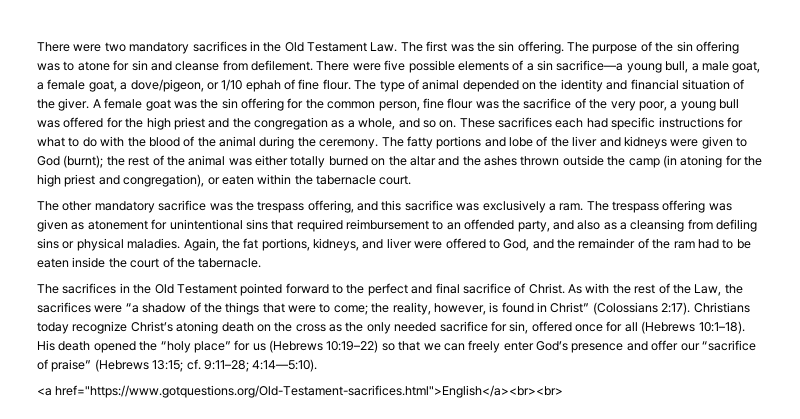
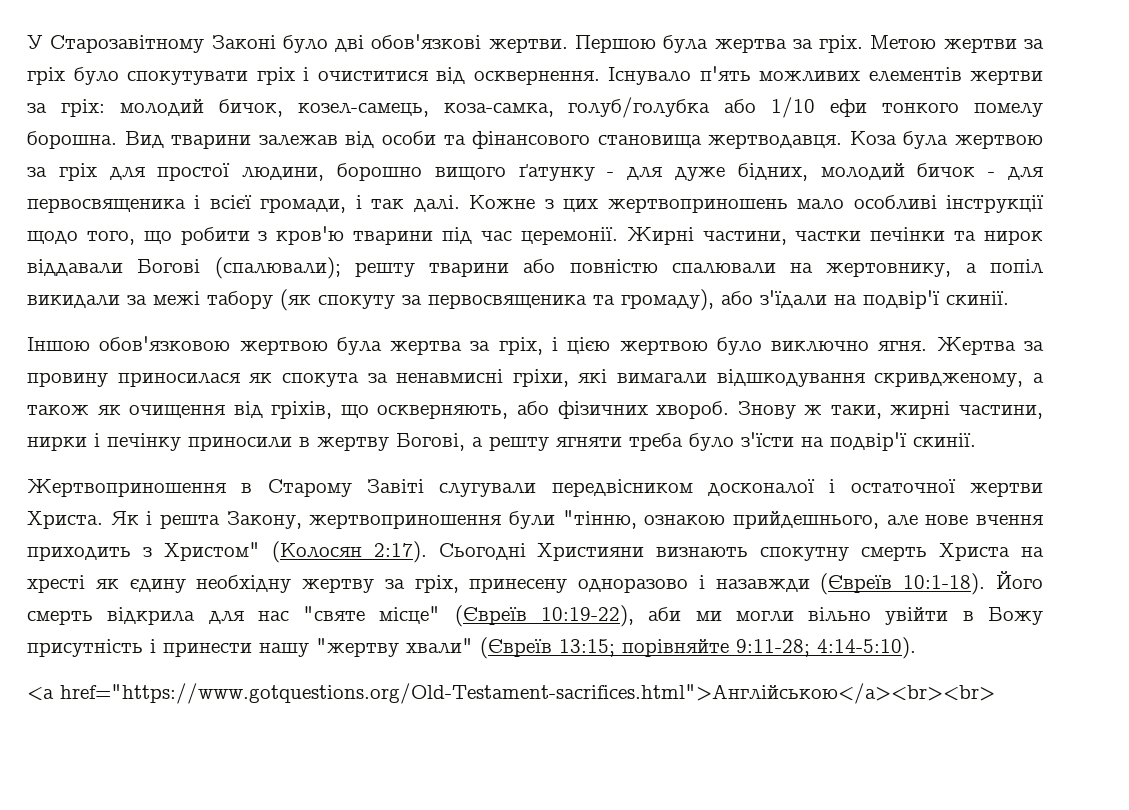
- There were two mandatory sacrifices in the Old Testament Law. The first was the sin offering. The purpose of the sin offering was to atone for sin and cleanse from defilement. There were five possible elements of a sin sacrifice—a young bull, a male goat, a female goat, a dove/pigeon, or 1/10 ephah of fine flour. The type of animal depended on the identity and financial situation of the giver. A female goat was the sin offering for the common person, fine flour was the sacrifice of the very poor, a young bull was offered for the high priest and the congregation as a whole, and so on. These sacrifices each had specific instructions for what to do with the blood of the animal during the ceremony. The fatty portions and lobe of the liver and kidneys were given to God (burnt); the rest of the animal was either totally burned on the altar and the ashes thrown outside the camp (in atoning for the high priest and congregation), or eaten within the tabernacle court.
- The other mandatory sacrifice was the trespass offering, and this sacrifice was exclusively a ram. The trespass offering was given as atonement for unintentional sins that required reimbursement to an offended party, and also as a cleansing from defiling sins or physical maladies. Again, the fat portions, kidneys, and liver were offered to God, and the remainder of the ram had to be eaten inside the court of the tabernacle.
- The sacrifices in the Old Testament pointed forward to the perfect and final sacrifice of Christ. As with the rest of the Law, the sacrifices were “a shadow of the things that were to come; the reality, however, is found in Christ” (Colossians 2:17). Christians today recognize Christ’s atoning death on the cross as the only needed sacrifice for sin, offered once for all (Hebrews 10:1–18). His death opened the “holy place” for us (Hebrews 10:19–22) so that we can freely enter God’s presence and offer our “sacrifice of praise” (Hebrews 13:15; cf. 9:11–28; 4:14—5:10).
+ У Старозавітному Законі було дві обов'язкові жертви. Першою була жертва за гріх. Метою жертви за гріх було спокутувати гріх і очиститися від осквернення. Існувало п'ять можливих елементів жертви за гріх: молодий бичок, козел-самець, коза-самка, голуб/голубка або 1/10 ефи тонкого помелу борошна. Вид тварини залежав від особи та фінансового становища жертводавця. Коза була жертвою за гріх для простої людини, борошно вищого ґатунку - для дуже бідних, молодий бичок - для первосвященика і всієї громади, і так далі. Кожне з цих жертвоприношень мало особливі інструкції щодо того, що робити з кров'ю тварини під час церемонії. Жирні частини, частки печінки та нирок віддавали Богові (спалювали); решту тварини або повністю спалювали на жертовнику, а попіл викидали за межі табору (як спокуту за первосвященика та громаду), або з'їдали на подвір'ї скинії.
+ Іншою обов'язковою жертвою була жертва за гріх, і цією жертвою було виключно ягня. Жертва за провину приносилася як спокута за ненавмисні гріхи, які вимагали відшкодування скривдженому, а також як очищення від гріхів, що оскверняють, або фізичних хвороб. Знову ж таки, жирні частини, нирки і печінку приносили в жертву Богові, а решту ягняти треба було з'їсти на подвір'ї скинії.
+ Жертвоприношення в Старому Завіті слугували передвісником досконалої і остаточної жертви Христа. Як і решта Закону, жертвоприношення були "тінню, ознакою прийдешнього, але нове вчення приходить з Христом" (Колосян 2:17). Сьогодні Християни визнають спокутну смерть Христа на хресті як єдину необхідну жертву за гріх, принесену одноразово і назавжди (Євреїв 10:1-18). Його смерть відкрила для нас "святе місце" (Євреїв 10:19-22), аби ми могли вільно увійти в Божу присутність і принести нашу "жертву хвали" (Євреїв 13:15; порівняйте 9:11-28; 4:14-5:10).
- <a href="https://www.gotquestions.org/Old-Testament-sacrifices.html">English</a><br><br>
+ <a href="https://www.gotquestions.org/Old-Testament-sacrifices.html">Англійською</a><br><br>

